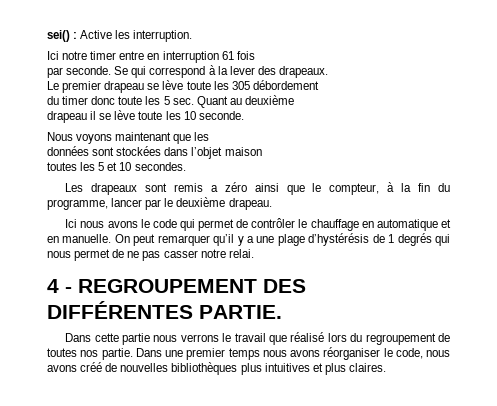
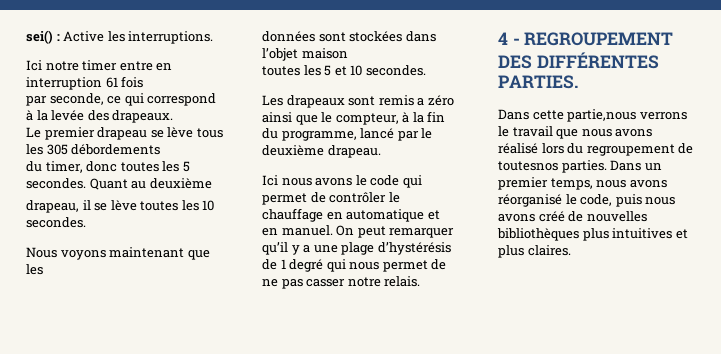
- sei() : Active les interruption.
+ sei() : Active les interruptions.
- par seconde. Se qui correspond à la lever des drapeaux.
+ par seconde, ce qui correspond à la levée des drapeaux.
- Le premier drapeau se lève toute les 305 débordement
- du timer donc toute les 5 sec. Quant au deuxième
+ Le premier drapeau se lève tous les 305 débordements
+ du timer, donc toutes les 5 secondes. Quant au deuxième
- drapeau il se lève toute les 10 seconde.
+ drapeau, il se lève toutes les 10 secondes.
- Les drapeaux sont remis a zéro ainsi que le compteur, à la fin du programme, lancer par le deuxième drapeau.
+ Les drapeaux sont remis a zéro ainsi que le compteur, à la fin du programme, lancé par le deuxième drapeau.
- Ici nous avons le code qui permet de contrôler le chauffage en automatique et en manuelle.
+ Ici nous avons le code qui permet de contrôler le chauffage en automatique et en manuel.
- On peut remarquer qu’il y a une plage d’hystérésis de 1 degrés qui nous permet de ne pas casser notre relai.
+ On peut remarquer qu’il y a une plage d’hystérésis de 1 degré qui nous permet de ne pas casser notre relais.
- 4 - REGROUPEMENT DES DIFFÉRENTES PARTIE.
+ 4 - REGROUPEMENT DES DIFFÉRENTES PARTIES.
- Dans cette partie nous verrons le travail que réalisé lors du regroupement de toutes nos partie. Dans une premier temps nous avons réorganiser le code, nous avons créé de nouvelles bibliothèques plus intuitives et plus claires.
+ Dans cette partie,nous verrons le travail que nous avons réalisé lors du regroupement de toutesnos parties. Dans un premier temps, nous avons réorganisé le code, puis nous avons créé de nouvelles bibliothèques plus intuitives et plus claires.

